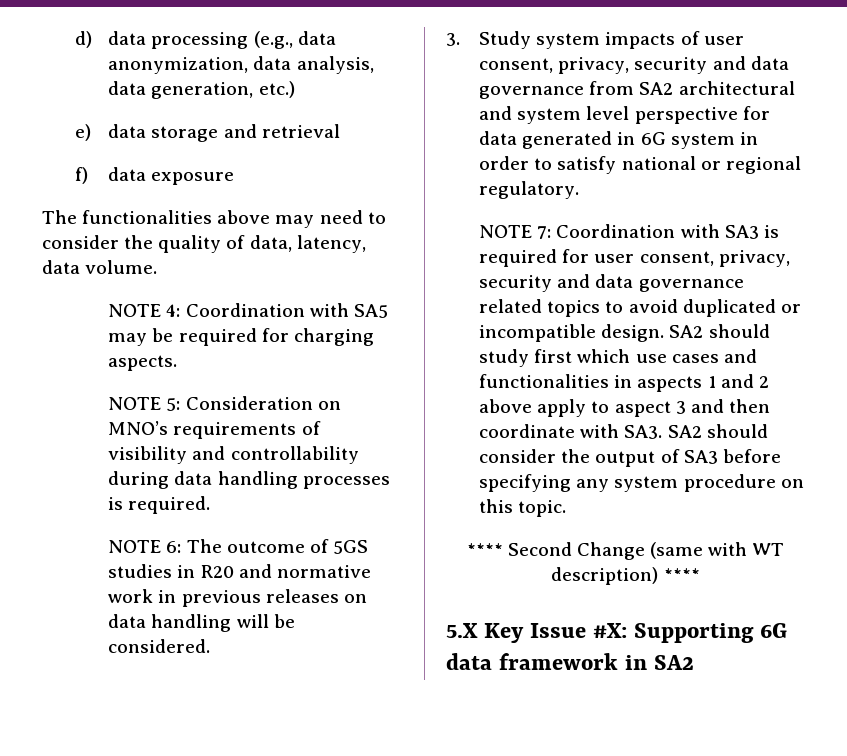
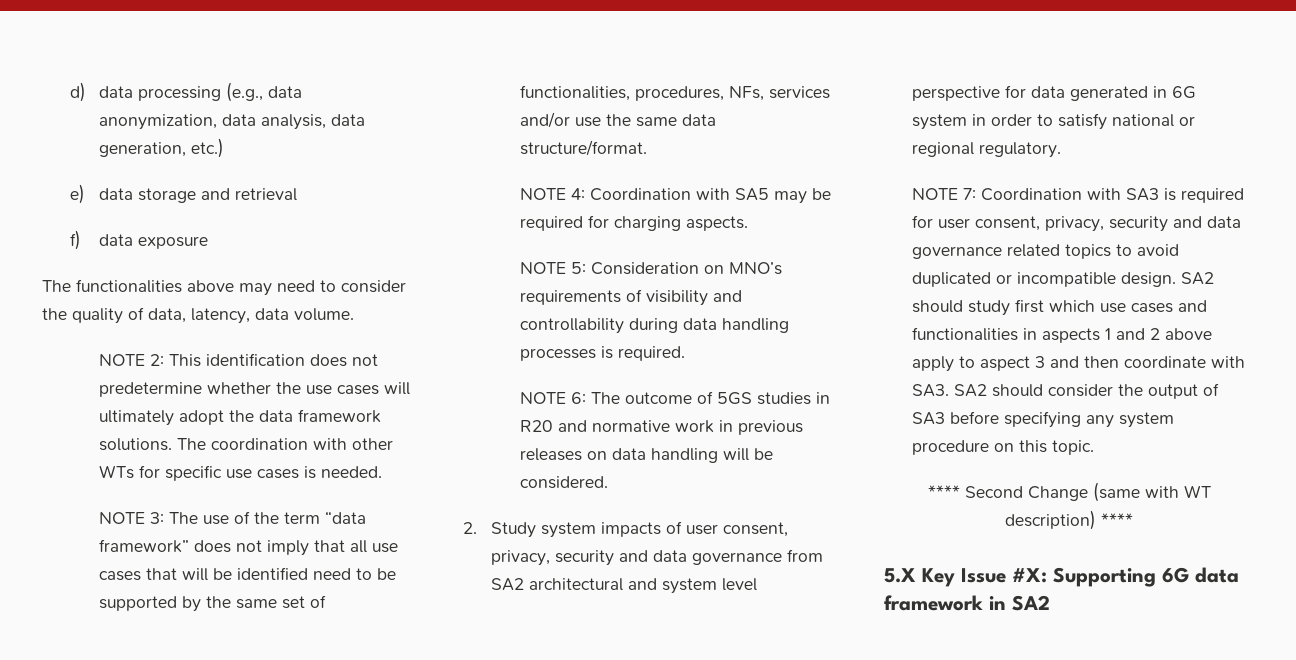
+ NOTE 2: This identification does not predetermine whether the use cases will ultimately adopt the data framework solutions. The coordination with other WTs for specific use cases is needed.
+ NOTE 3: The use of the term “data framework” does not imply that all use cases that will be identified need to be supported by the same set of functionalities, procedures, NFs, services and/or use the same data structure/format.
- 3. Study system impacts of user consent, privacy, security and data governance from SA2 architectural and system level perspective for data generated in 6G system in order to satisfy national or regional regulatory.
+ 2. Study system impacts of user consent, privacy, security and data governance from SA2 architectural and system level perspective for data generated in 6G system in order to satisfy national or regional regulatory.

